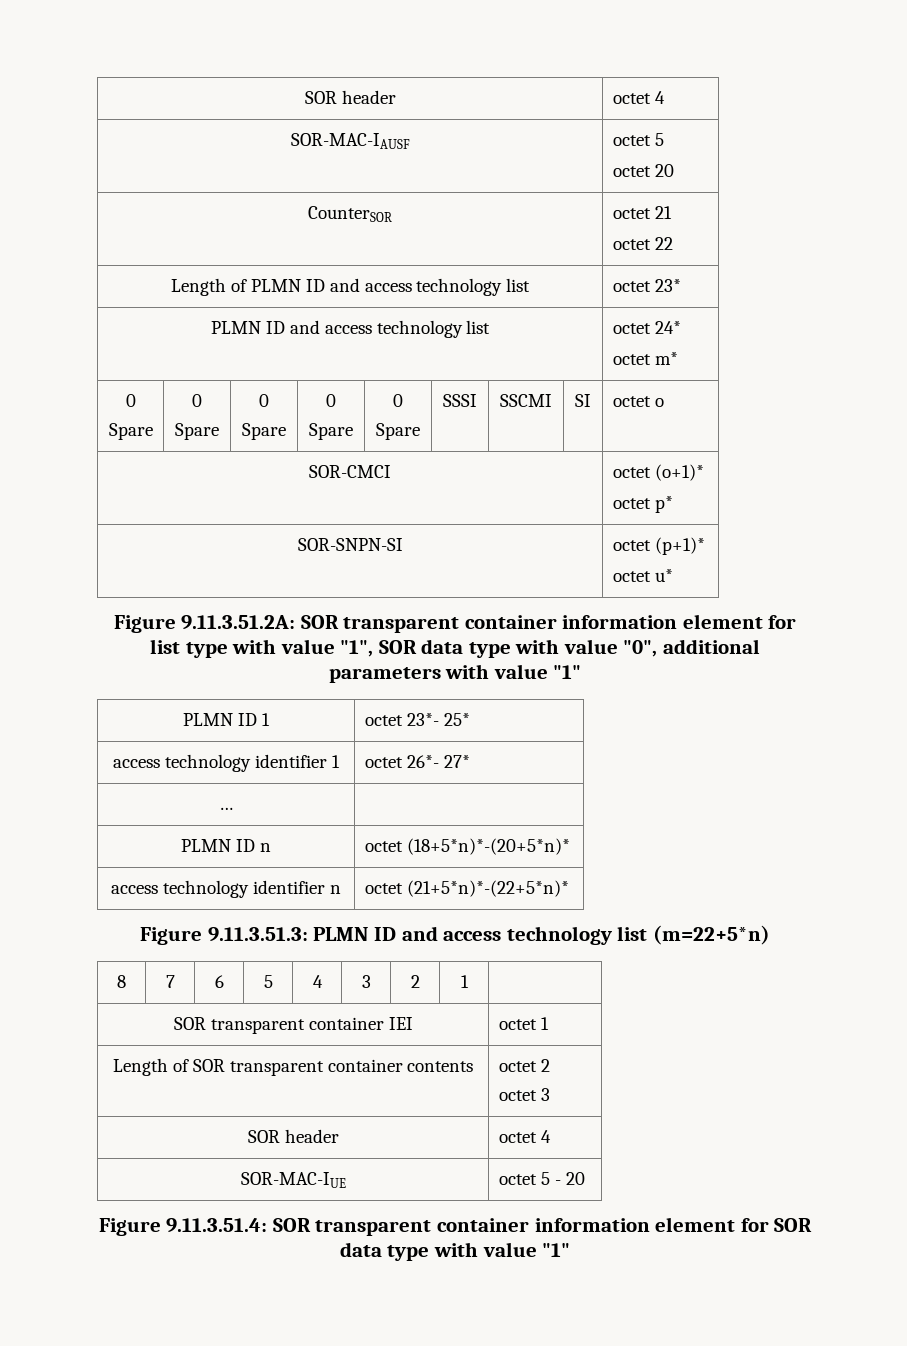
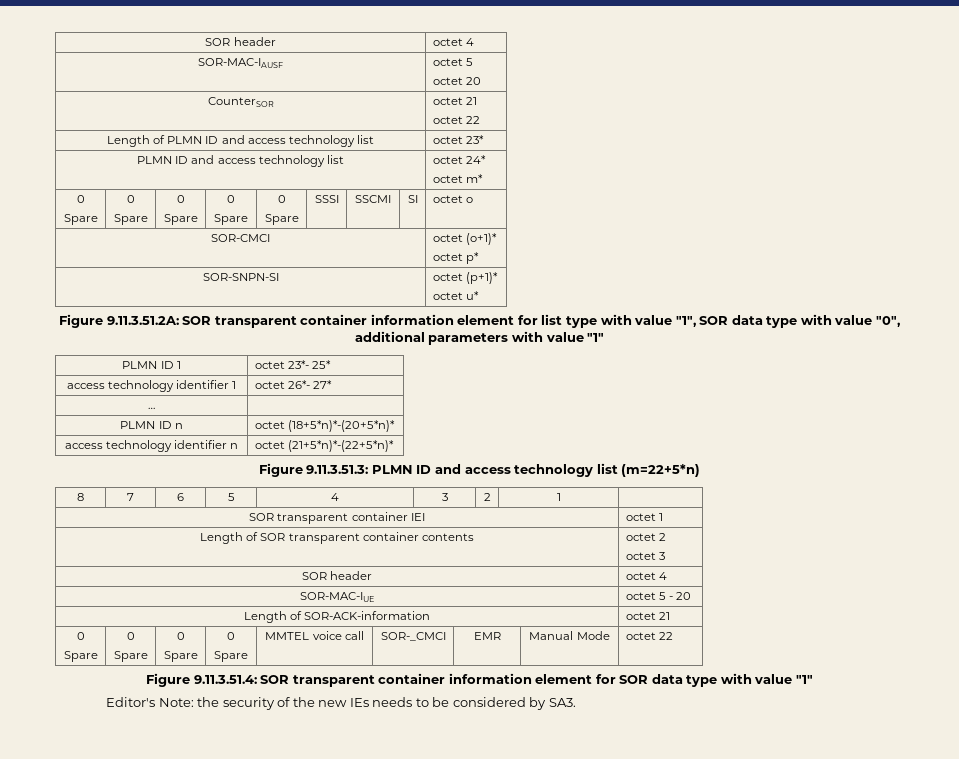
+ Length of SOR-ACK-information | octet 21
+ 0
+ Spare | 0
+ Spare | 0
+ Spare | 0
+ Spare | MMTEL voice call | SOR-_CMCI | EMR | Manual Mode | octet 22
+ Editor's Note: the security of the new IEs needs to be considered by SA3.

